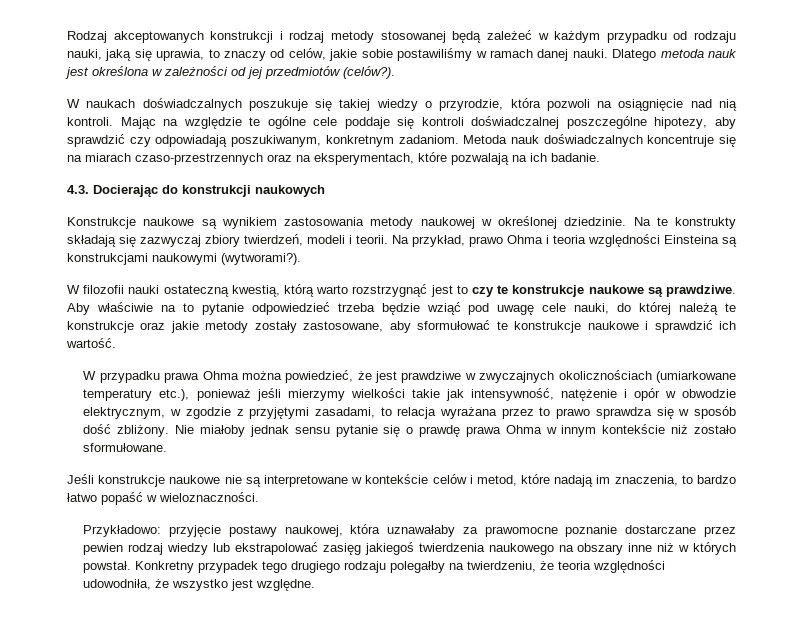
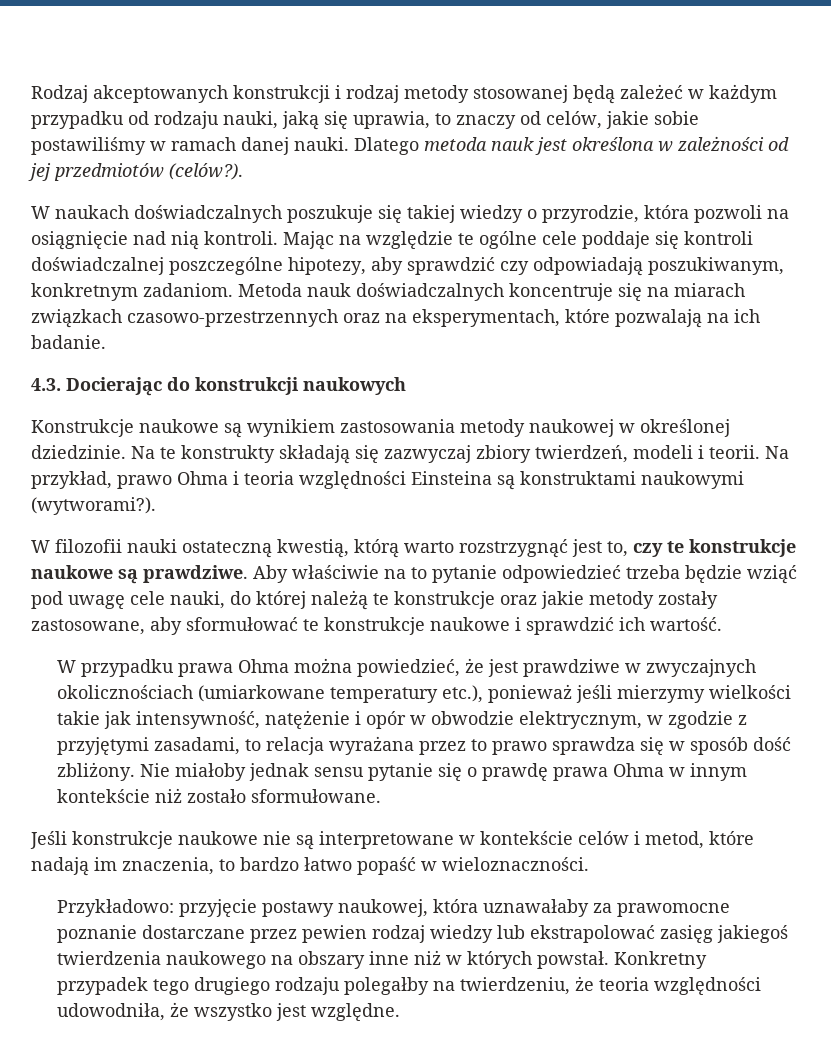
- Metoda nauk doświadczalnych koncentruje się na miarach czaso-przestrzennych oraz na eksperymentach, które pozwalają na ich badanie.
+ Metoda nauk doświadczalnych koncentruje się na miarach związkach czasowo-przestrzennych oraz na eksperymentach, które pozwalają na ich badanie.
- Na przykład, prawo Ohma i teoria względności Einsteina są konstrukcjami naukowymi (wytworami?).
+ Na przykład, prawo Ohma i teoria względności Einsteina są konstruktami naukowymi (wytworami?).
- W filozofii nauki ostateczną kwestią, którą warto rozstrzygnąć jest to czy te konstrukcje naukowe są prawdziwe.
+ W filozofii nauki ostateczną kwestią, którą warto rozstrzygnąć jest to, czy te konstrukcje naukowe są prawdziwe.

